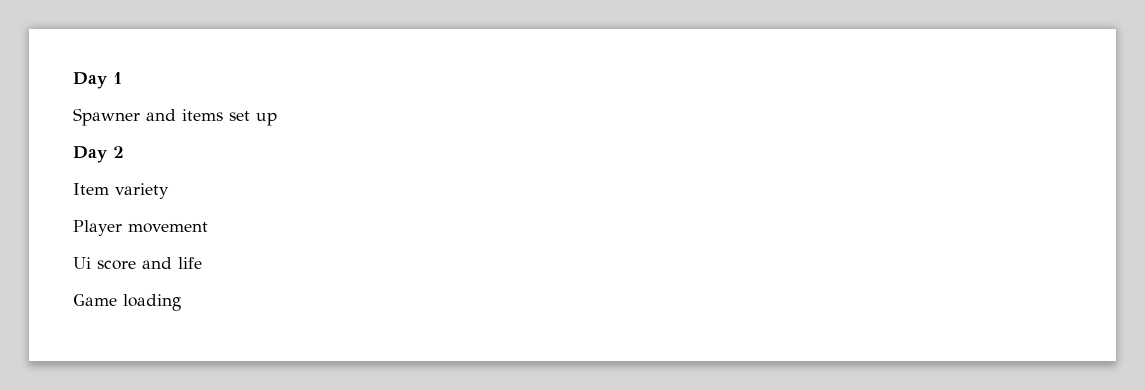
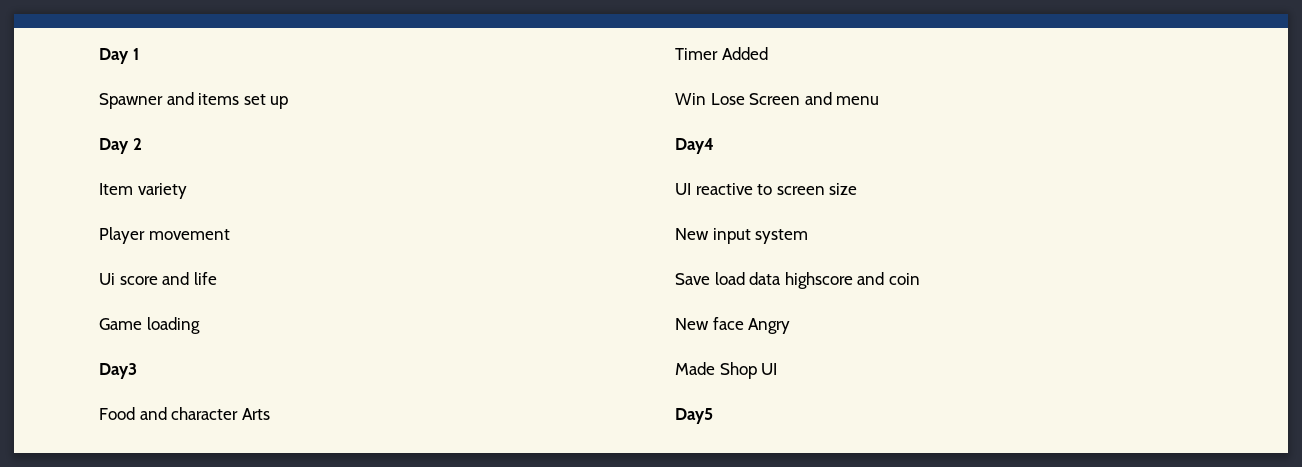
+ Day3
+ Food and character Arts
+ Timer Added
+ Win Lose Screen and menu
+ Day4
+ UI reactive to screen size
+ New input system
+ Save load data highscore and coin
+ New face Angry
+ Made Shop UI
+ Day5

